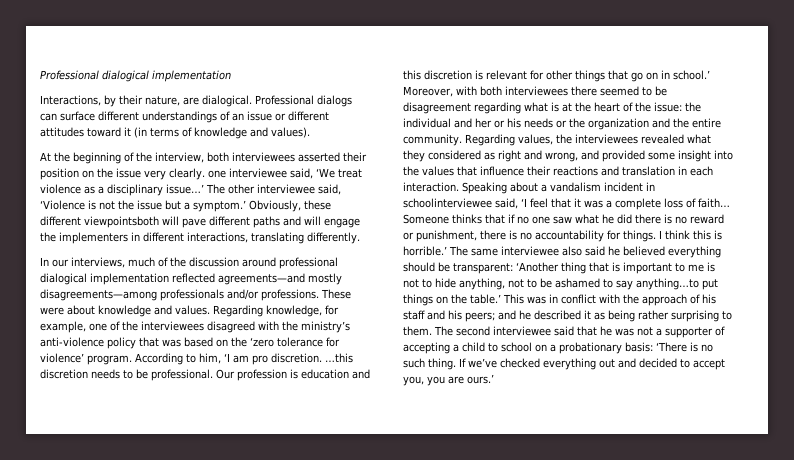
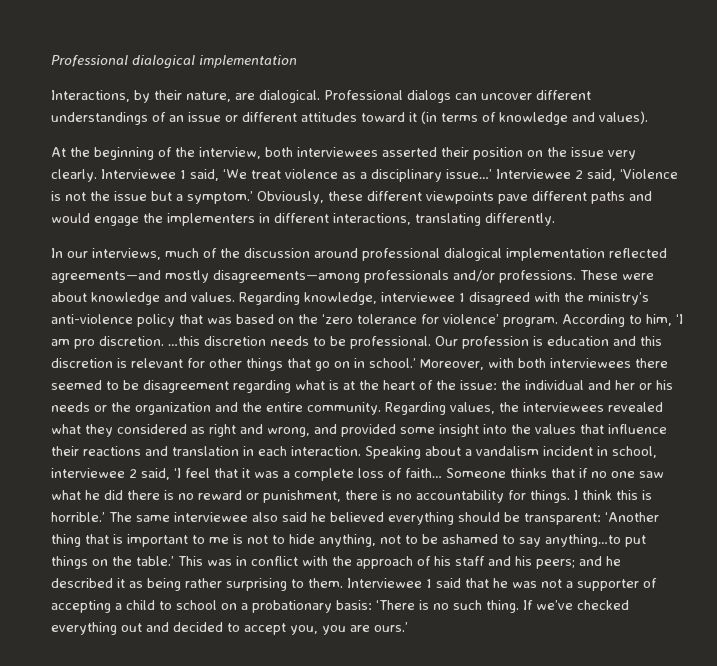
- Professional dialogs can surface different understandings of an issue or different attitudes toward it (in terms of knowledge and values).
+ Professional dialogs can uncover different understandings of an issue or different attitudes toward it (in terms of knowledge and values).
- At the beginning of the interview, both interviewees asserted their position on the issue very clearly. one interviewee said, ‘We treat violence as a disciplinary issue…’
+ At the beginning of the interview, both interviewees asserted their position on the issue very clearly. Interviewee 1 said, ‘We treat violence as a disciplinary issue…’
- The other interviewee said, ‘Violence is not the issue but a symptom.’
+ Interviewee 2 said, ‘Violence is not the issue but a symptom.’
- Obviously, these different viewpointsboth will pave different paths and will engage the implementers in different interactions, translating differently.
+ Obviously, these different viewpoints pave different paths and would engage the implementers in different interactions, translating differently.
- Regarding knowledge, for example, one of the interviewees disagreed with the ministry’s anti-violence policy that was based on the ‘zero tolerance for violence’ program.
+ Regarding knowledge, interviewee 1 disagreed with the ministry’s anti-violence policy that was based on the ‘zero tolerance for violence’ program.
- Speaking about a vandalism incident in schoolinterviewee said, ‘I feel that it was a complete loss of faith…
+ Speaking about a vandalism incident in school, interviewee 2 said, ‘I feel that it was a complete loss of faith…
- The second interviewee said that he was not a supporter of accepting a child to school on a probationary basis: ‘There is no such thing.
+ Interviewee 1 said that he was not a supporter of accepting a child to school on a probationary basis: ‘There is no such thing.

